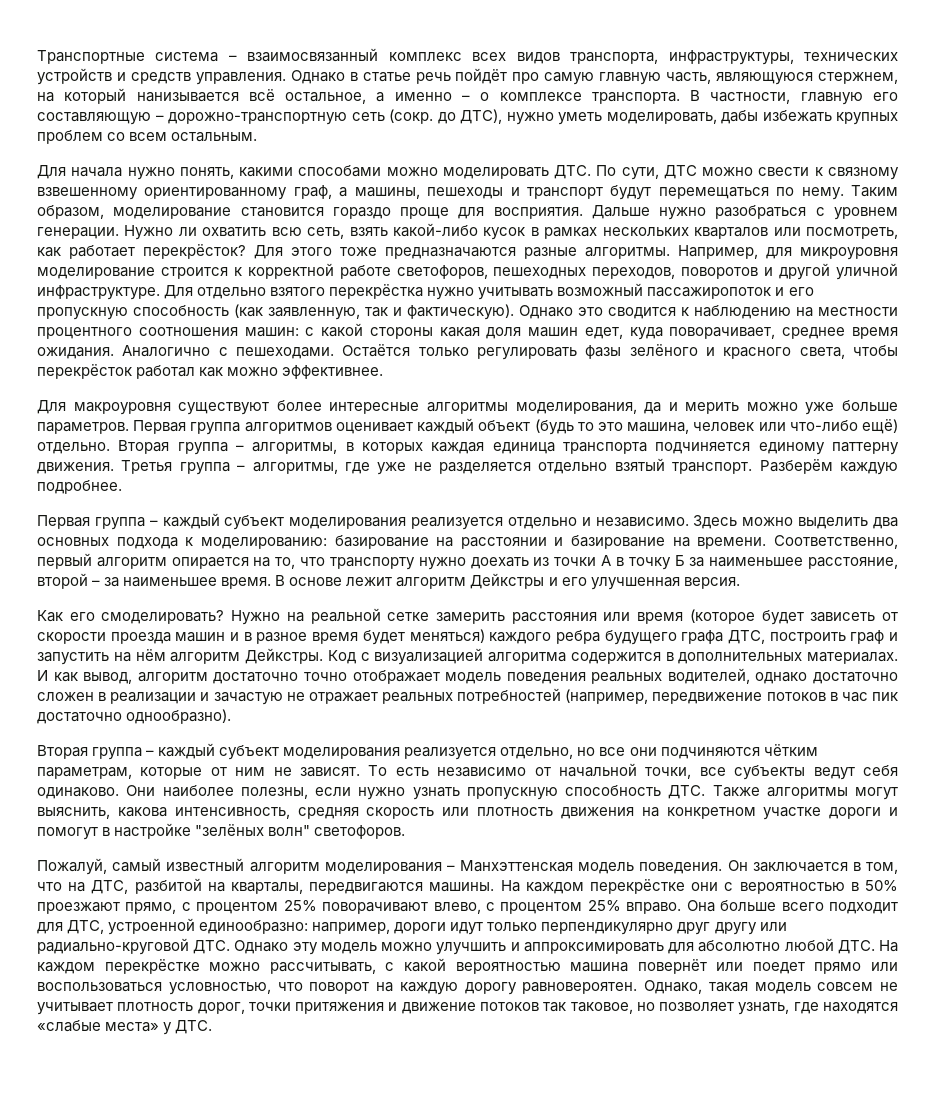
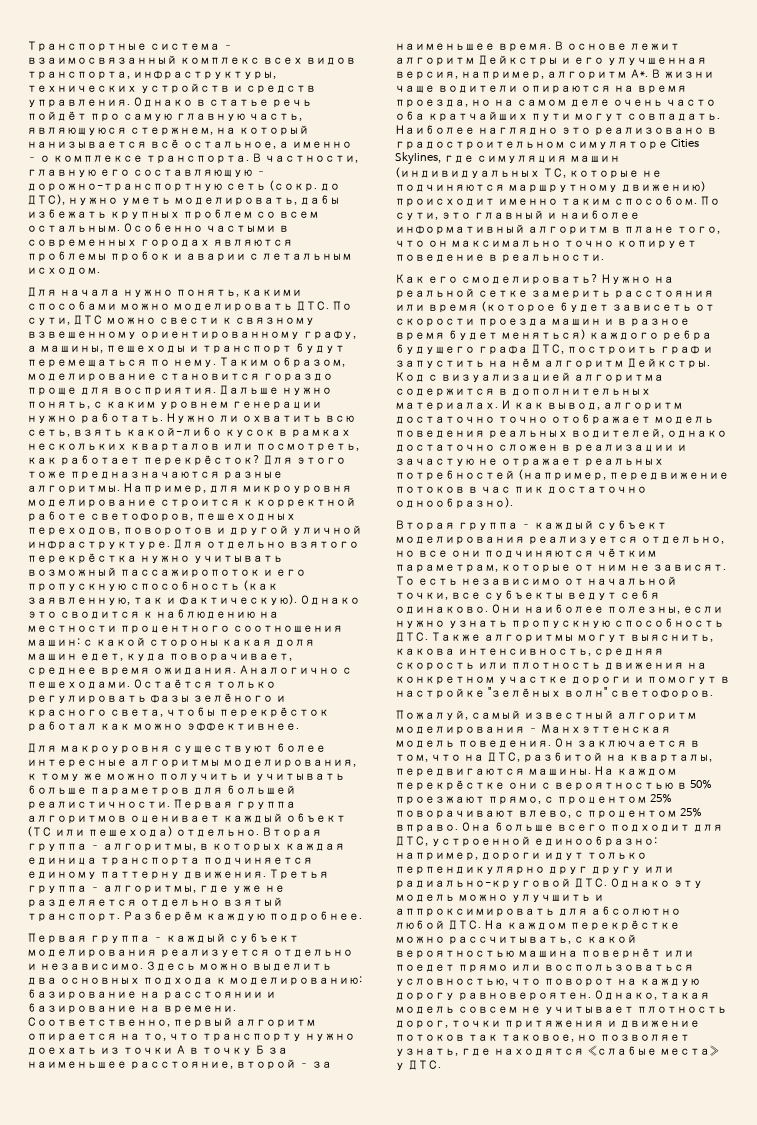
+ Особенно частыми в современных городах являются проблемы пробок и аварии с летальным исходом.
- Для начала нужно понять, какими способами можно моделировать ДТС. По сути, ДТС можно свести к связному взвешенному ориентированному граф, а машины, пешеходы и транспорт будут перемещаться по нему.
+ Для начала нужно понять, какими способами можно моделировать ДТС. По сути, ДТС можно свести к связному взвешенному ориентированному графу, а машины, пешеходы и транспорт будут перемещаться по нему.
- Дальше нужно разобраться с уровнем генерации.
+ Дальше нужно понять, с каким уровнем генерации нужно работать.
- Для макроуровня существуют более интересные алгоритмы моделирования, да и мерить можно уже больше параметров.
+ Для макроуровня существуют более интересные алгоритмы моделирования, к тому же можно получить и учитывать больше параметров для большей реалистичности.
- Первая группа алгоритмов оценивает каждый объект (будь то это машина, человек или что-либо ещё) отдельно.
+ Первая группа алгоритмов оценивает каждый объект (ТС или пешехода) отдельно.
- В основе лежит алгоритм Дейкстры и его улучшенная версия.
+ В основе лежит алгоритм Дейкстры и его улучшенная версия, например, алгоритм А*. В жизни чаще водители опираются на время проезда, но на самом деле очень часто оба кратчайших пути могут совпадать. Наиболее наглядно это реализовано в градостроительном симуляторе Cities Skylines, где симуляция машин (индивидуальных ТС, которые не подчиняются маршрутному движению) происходит именно таким способом. По сути, это главный и наиболее информативный алгоритм в плане того, что он максимально точно копирует поведение в реальности.

